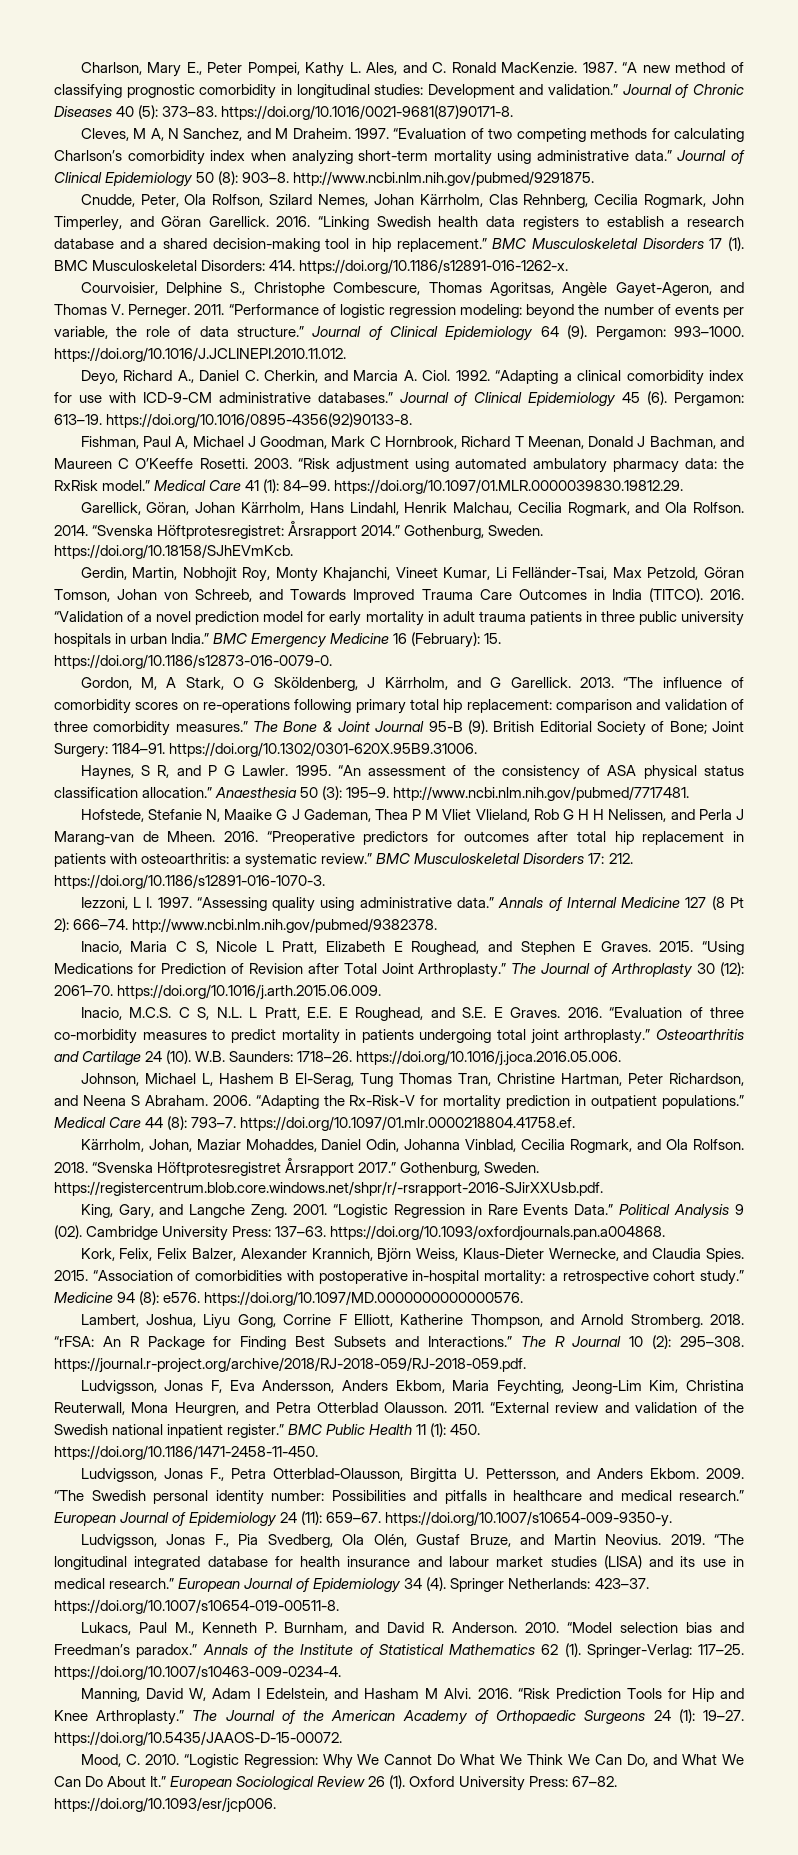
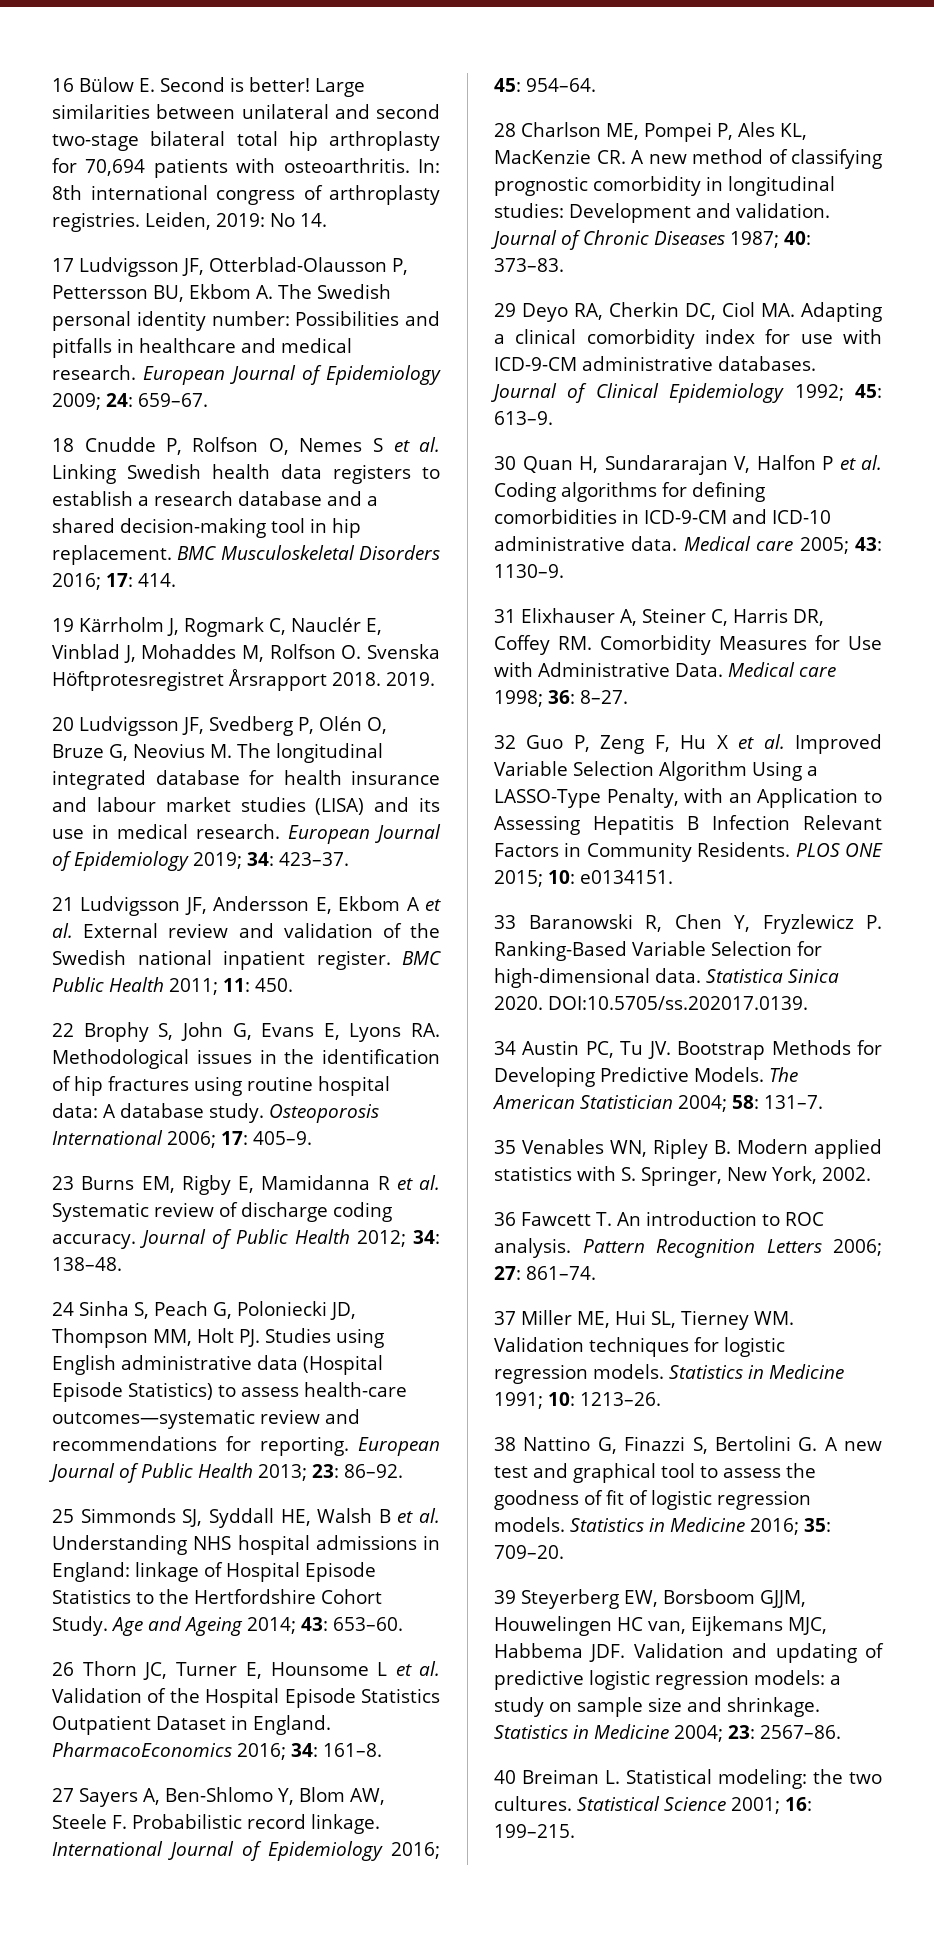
- Charlson, Mary E., Peter Pompei, Kathy L. Ales, and C. Ronald MacKenzie. 1987. “A new method of classifying prognostic comorbidity in longitudinal studies: Development and validation.” Journal of Chronic Diseases 40 (5): 373–83. https://doi.org/10.1016/0021-9681(87)90171-8.
- Cleves, M A, N Sanchez, and M Draheim. 1997. “Evaluation of two competing methods for calculating Charlson’s comorbidity index when analyzing short-term mortality using administrative data.” Journal of Clinical Epidemiology 50 (8): 903–8. http://www.ncbi.nlm.nih.gov/pubmed/9291875.
- Cnudde, Peter, Ola Rolfson, Szilard Nemes, Johan Kärrholm, Clas Rehnberg, Cecilia Rogmark, John Timperley, and Göran Garellick. 2016. “Linking Swedish health data registers to establish a research database and a shared decision-making tool in hip replacement.” BMC Musculoskeletal Disorders 17 (1). BMC Musculoskeletal Disorders: 414. https://doi.org/10.1186/s12891-016-1262-x.
- Courvoisier, Delphine S., Christophe Combescure, Thomas Agoritsas, Angèle Gayet-Ageron, and Thomas V. Perneger. 2011. “Performance of logistic regression modeling: beyond the number of events per variable, the role of data structure.” Journal of Clinical Epidemiology 64 (9). Pergamon: 993–1000. https://doi.org/10.1016/J.JCLINEPI.2010.11.012.
- Deyo, Richard A., Daniel C. Cherkin, and Marcia A. Ciol. 1992. “Adapting a clinical comorbidity index for use with ICD-9-CM administrative databases.” Journal of Clinical Epidemiology 45 (6). Pergamon: 613–19. https://doi.org/10.1016/0895-4356(92)90133-8.
- Fishman, Paul A, Michael J Goodman, Mark C Hornbrook, Richard T Meenan, Donald J Bachman, and Maureen C O’Keeffe Rosetti. 2003. “Risk adjustment using automated ambulatory pharmacy data: the RxRisk model.” Medical Care 41 (1): 84–99. https://doi.org/10.1097/01.MLR.0000039830.19812.29.
- Garellick, Göran, Johan Kärrholm, Hans Lindahl, Henrik Malchau, Cecilia Rogmark, and Ola Rolfson. 2014. “Svenska Höftprotesregistret: Årsrapport 2014.” Gothenburg, Sweden. https://doi.org/10.18158/SJhEVmKcb.
- Gerdin, Martin, Nobhojit Roy, Monty Khajanchi, Vineet Kumar, Li Felländer-Tsai, Max Petzold, Göran Tomson, Johan von Schreeb, and Towards Improved Trauma Care Outcomes in India (TITCO). 2016. “Validation of a novel prediction model for early mortality in adult trauma patients in three public university hospitals in urban India.” BMC Emergency Medicine 16 (February): 15. https://doi.org/10.1186/s12873-016-0079-0.
- Gordon, M, A Stark, O G Sköldenberg, J Kärrholm, and G Garellick. 2013. “The influence of comorbidity scores on re-operations following primary total hip replacement: comparison and validation of three comorbidity measures.” The Bone & Joint Journal 95-B (9). British Editorial Society of Bone; Joint Surgery: 1184–91. https://doi.org/10.1302/0301-620X.95B9.31006.
- Haynes, S R, and P G Lawler. 1995. “An assessment of the consistency of ASA physical status classification allocation.” Anaesthesia 50 (3): 195–9. http://www.ncbi.nlm.nih.gov/pubmed/7717481.
- Hofstede, Stefanie N, Maaike G J Gademan, Thea P M Vliet Vlieland, Rob G H H Nelissen, and Perla J Marang-van de Mheen. 2016. “Preoperative predictors for outcomes after total hip replacement in patients with osteoarthritis: a systematic review.” BMC Musculoskeletal Disorders 17: 212. https://doi.org/10.1186/s12891-016-1070-3.
- Iezzoni, L I. 1997. “Assessing quality using administrative data.” Annals of Internal Medicine 127 (8 Pt 2): 666–74. http://www.ncbi.nlm.nih.gov/pubmed/9382378.
- Inacio, Maria C S, Nicole L Pratt, Elizabeth E Roughead, and Stephen E Graves. 2015. “Using Medications for Prediction of Revision after Total Joint Arthroplasty.” The Journal of Arthroplasty 30 (12): 2061–70. https://doi.org/10.1016/j.arth.2015.06.009.
- Inacio, M.C.S. C S, N.L. L Pratt, E.E. E Roughead, and S.E. E Graves. 2016. “Evaluation of three co-morbidity measures to predict mortality in patients undergoing total joint arthroplasty.” Osteoarthritis and Cartilage 24 (10). W.B. Saunders: 1718–26. https://doi.org/10.1016/j.joca.2016.05.006.
- Johnson, Michael L, Hashem B El-Serag, Tung Thomas Tran, Christine Hartman, Peter Richardson, and Neena S Abraham. 2006. “Adapting the Rx-Risk-V for mortality prediction in outpatient populations.” Medical Care 44 (8): 793–7. https://doi.org/10.1097/01.mlr.0000218804.41758.ef.
- Kärrholm, Johan, Maziar Mohaddes, Daniel Odin, Johanna Vinblad, Cecilia Rogmark, and Ola Rolfson. 2018. “Svenska Höftprotesregistret Årsrapport 2017.” Gothenburg, Sweden. https://registercentrum.blob.core.windows.net/shpr/r/-rsrapport-2016-SJirXXUsb.pdf.
- King, Gary, and Langche Zeng. 2001. “Logistic Regression in Rare Events Data.” Political Analysis 9 (02). Cambridge University Press: 137–63. https://doi.org/10.1093/oxfordjournals.pan.a004868.
- Kork, Felix, Felix Balzer, Alexander Krannich, Björn Weiss, Klaus-Dieter Wernecke, and Claudia Spies. 2015. “Association of comorbidities with postoperative in-hospital mortality: a retrospective cohort study.” Medicine 94 (8): e576. https://doi.org/10.1097/MD.0000000000000576.
- Lambert, Joshua, Liyu Gong, Corrine F Elliott, Katherine Thompson, and Arnold Stromberg. 2018. “rFSA: An R Package for Finding Best Subsets and Interactions.” The R Journal 10 (2): 295–308. https://journal.r-project.org/archive/2018/RJ-2018-059/RJ-2018-059.pdf.
- Ludvigsson, Jonas F, Eva Andersson, Anders Ekbom, Maria Feychting, Jeong-Lim Kim, Christina Reuterwall, Mona Heurgren, and Petra Otterblad Olausson. 2011. “External review and validation of the Swedish national inpatient register.” BMC Public Health 11 (1): 450. https://doi.org/10.1186/1471-2458-11-450.
- Ludvigsson, Jonas F., Petra Otterblad-Olausson, Birgitta U. Pettersson, and Anders Ekbom. 2009. “The Swedish personal identity number: Possibilities and pitfalls in healthcare and medical research.” European Journal of Epidemiology 24 (11): 659–67. https://doi.org/10.1007/s10654-009-9350-y.
- Ludvigsson, Jonas F., Pia Svedberg, Ola Olén, Gustaf Bruze, and Martin Neovius. 2019. “The longitudinal integrated database for health insurance and labour market studies (LISA) and its use in medical research.” European Journal of Epidemiology 34 (4). Springer Netherlands: 423–37. https://doi.org/10.1007/s10654-019-00511-8.
- Lukacs, Paul M., Kenneth P. Burnham, and David R. Anderson. 2010. “Model selection bias and Freedman’s paradox.” Annals of the Institute of Statistical Mathematics 62 (1). Springer-Verlag: 117–25. https://doi.org/10.1007/s10463-009-0234-4.
- Manning, David W, Adam I Edelstein, and Hasham M Alvi. 2016. “Risk Prediction Tools for Hip and Knee Arthroplasty.” The Journal of the American Academy of Orthopaedic Surgeons 24 (1): 19–27. https://doi.org/10.5435/JAAOS-D-15-00072.
- Mood, C. 2010. “Logistic Regression: Why We Cannot Do What We Think We Can Do, and What We Can Do About It.” European Sociological Review 26 (1). Oxford University Press: 67–82. https://doi.org/10.1093/esr/jcp006.
+ 16 Bülow E. Second is better! Large similarities between unilateral and second two-stage bilateral total hip arthroplasty for 70,694 patients with osteoarthritis. In: 8th international congress of arthroplasty registries. Leiden, 2019: No 14.
+ 17 Ludvigsson JF, Otterblad-Olausson P, Pettersson BU, Ekbom A. The Swedish personal identity number: Possibilities and pitfalls in healthcare and medical research. European Journal of Epidemiology 2009; 24: 659–67.
+ 18 Cnudde P, Rolfson O, Nemes S et al. Linking Swedish health data registers to establish a research database and a shared decision-making tool in hip replacement. BMC Musculoskeletal Disorders 2016; 17: 414.
+ 19 Kärrholm J, Rogmark C, Nauclér E, Vinblad J, Mohaddes M, Rolfson O. Svenska Höftprotesregistret Årsrapport 2018. 2019.
+ 20 Ludvigsson JF, Svedberg P, Olén O, Bruze G, Neovius M. The longitudinal integrated database for health insurance and labour market studies (LISA) and its use in medical research. European Journal of Epidemiology 2019; 34: 423–37.
+ 21 Ludvigsson JF, Andersson E, Ekbom A et al. External review and validation of the Swedish national inpatient register. BMC Public Health 2011; 11: 450.
+ 22 Brophy S, John G, Evans E, Lyons RA. Methodological issues in the identification of hip fractures using routine hospital data: A database study. Osteoporosis International 2006; 17: 405–9.
+ 23 Burns EM, Rigby E, Mamidanna R et al. Systematic review of discharge coding accuracy. Journal of Public Health 2012; 34: 138–48.
+ 24 Sinha S, Peach G, Poloniecki JD, Thompson MM, Holt PJ. Studies using English administrative data (Hospital Episode Statistics) to assess health-care outcomes—systematic review and recommendations for reporting. European Journal of Public Health 2013; 23: 86–92.
+ 25 Simmonds SJ, Syddall HE, Walsh B et al. Understanding NHS hospital admissions in England: linkage of Hospital Episode Statistics to the Hertfordshire Cohort Study. Age and Ageing 2014; 43: 653–60.
+ 26 Thorn JC, Turner E, Hounsome L et al. Validation of the Hospital Episode Statistics Outpatient Dataset in England. PharmacoEconomics 2016; 34: 161–8.
+ 27 Sayers A, Ben-Shlomo Y, Blom AW, Steele F. Probabilistic record linkage. International Journal of Epidemiology 2016; 45: 954–64.
+ 28 Charlson ME, Pompei P, Ales KL, MacKenzie CR. A new method of classifying prognostic comorbidity in longitudinal studies: Development and validation. Journal of Chronic Diseases 1987; 40: 373–83.
+ 29 Deyo RA, Cherkin DC, Ciol MA. Adapting a clinical comorbidity index for use with ICD-9-CM administrative databases. Journal of Clinical Epidemiology 1992; 45: 613–9.
+ 30 Quan H, Sundararajan V, Halfon P et al. Coding algorithms for defining comorbidities in ICD-9-CM and ICD-10 administrative data. Medical care 2005; 43: 1130–9.
+ 31 Elixhauser A, Steiner C, Harris DR, Coffey RM. Comorbidity Measures for Use with Administrative Data. Medical care 1998; 36: 8–27.
+ 32 Guo P, Zeng F, Hu X et al. Improved Variable Selection Algorithm Using a LASSO-Type Penalty, with an Application to Assessing Hepatitis B Infection Relevant Factors in Community Residents. PLOS ONE 2015; 10: e0134151.
+ 33 Baranowski R, Chen Y, Fryzlewicz P. Ranking-Based Variable Selection for high-dimensional data. Statistica Sinica 2020. DOI:10.5705/ss.202017.0139.
+ 34 Austin PC, Tu JV. Bootstrap Methods for Developing Predictive Models. The American Statistician 2004; 58: 131–7.
+ 35 Venables WN, Ripley B. Modern applied statistics with S. Springer, New York, 2002.
+ 36 Fawcett T. An introduction to ROC analysis. Pattern Recognition Letters 2006; 27: 861–74.
+ 37 Miller ME, Hui SL, Tierney WM. Validation techniques for logistic regression models. Statistics in Medicine 1991; 10: 1213–26.
+ 38 Nattino G, Finazzi S, Bertolini G. A new test and graphical tool to assess the goodness of fit of logistic regression models. Statistics in Medicine 2016; 35: 709–20.
+ 39 Steyerberg EW, Borsboom GJJM, Houwelingen HC van, Eijkemans MJC, Habbema JDF. Validation and updating of predictive logistic regression models: a study on sample size and shrinkage. Statistics in Medicine 2004; 23: 2567–86.
+ 40 Breiman L. Statistical modeling: the two cultures. Statistical Science 2001; 16: 199–215.

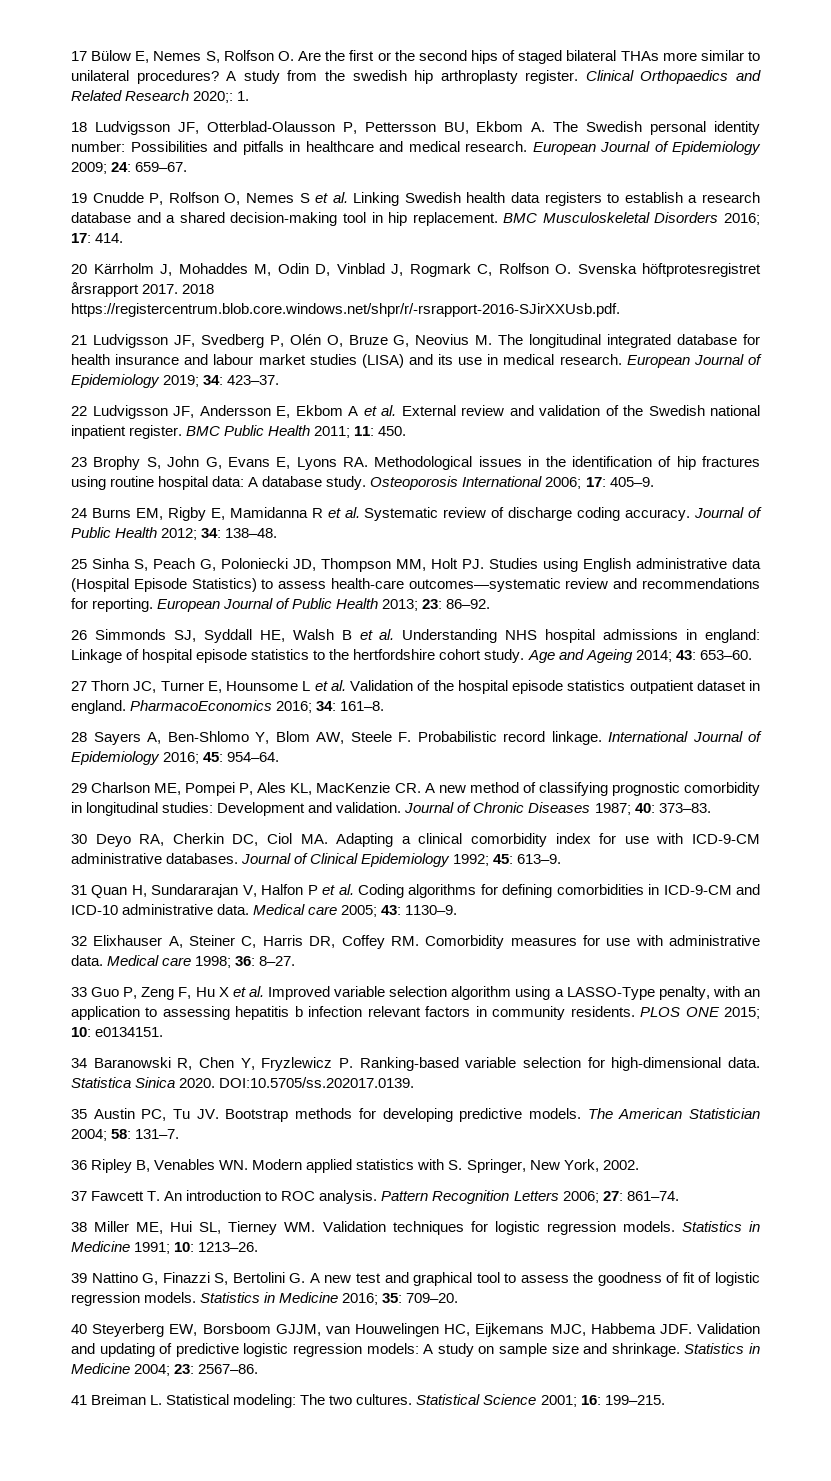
- 16 Bülow E. Second is better! Large similarities between unilateral and second two-stage bilateral total hip arthroplasty for 70,694 patients with osteoarthritis. In: 8th international congress of arthroplasty registries. Leiden, 2019: No 14.
- 17 Ludvigsson JF, Otterblad-Olausson P, Pettersson BU, Ekbom A. The Swedish personal identity number: Possibilities and pitfalls in healthcare and medical research.
+ 17 Bülow E, Nemes S, Rolfson O. Are the first or the second hips of staged bilateral THAs more similar to unilateral procedures? A study from the swedish hip arthroplasty register. Clinical Orthopaedics and Related Research 2020;: 1.
+ 18 Ludvigsson JF, Otterblad-Olausson P, Pettersson BU, Ekbom A. The Swedish personal identity number: Possibilities and pitfalls in healthcare and medical research.
- 18 Cnudde P, Rolfson O, Nemes S et al. Linking Swedish health data registers to establish a research database and a shared decision-making tool in hip replacement.
+ 19 Cnudde P, Rolfson O, Nemes S et al. Linking Swedish health data registers to establish a research database and a shared decision-making tool in hip replacement.
- 19 Kärrholm J, Rogmark C, Nauclér E, Vinblad J, Mohaddes M, Rolfson O. Svenska Höftprotesregistret Årsrapport 2018. 2019.
- 20 Ludvigsson JF, Svedberg P, Olén O, Bruze G, Neovius M. The longitudinal integrated database for health insurance and labour market studies (LISA) and its use in medical research.
+ 20 Kärrholm J, Mohaddes M, Odin D, Vinblad J, Rogmark C, Rolfson O. Svenska höftprotesregistret årsrapport 2017. 2018 https://registercentrum.blob.core.windows.net/shpr/r/-rsrapport-2016-SJirXXUsb.pdf.
+ 21 Ludvigsson JF, Svedberg P, Olén O, Bruze G, Neovius M. The longitudinal integrated database for health insurance and labour market studies (LISA) and its use in medical research.
- 21 Ludvigsson JF, Andersson E, Ekbom A et al. External review and validation of the Swedish national inpatient register.
+ 22 Ludvigsson JF, Andersson E, Ekbom A et al. External review and validation of the Swedish national inpatient register.
- 22 Brophy S, John G, Evans E, Lyons RA. Methodological issues in the identification of hip fractures using routine hospital data: A database study.
+ 23 Brophy S, John G, Evans E, Lyons RA. Methodological issues in the identification of hip fractures using routine hospital data: A database study.
- 23 Burns EM, Rigby E, Mamidanna R et al. Systematic review of discharge coding accuracy.
+ 24 Burns EM, Rigby E, Mamidanna R et al. Systematic review of discharge coding accuracy.
- 24 Sinha S, Peach G, Poloniecki JD, Thompson MM, Holt PJ. Studies using English administrative data (Hospital Episode Statistics) to assess health-care outcomes—systematic review and recommendations for reporting.
+ 25 Sinha S, Peach G, Poloniecki JD, Thompson MM, Holt PJ. Studies using English administrative data (Hospital Episode Statistics) to assess health-care outcomes—systematic review and recommendations for reporting.
- 25 Simmonds SJ, Syddall HE, Walsh B et al. Understanding NHS hospital admissions in England: linkage of Hospital Episode Statistics to the Hertfordshire Cohort Study.
+ 26 Simmonds SJ, Syddall HE, Walsh B et al. Understanding NHS hospital admissions in england: Linkage of hospital episode statistics to the hertfordshire cohort study.
- 26 Thorn JC, Turner E, Hounsome L et al. Validation of the Hospital Episode Statistics Outpatient Dataset in England.
+ 27 Thorn JC, Turner E, Hounsome L et al. Validation of the hospital episode statistics outpatient dataset in england.
- 27 Sayers A, Ben-Shlomo Y, Blom AW, Steele F. Probabilistic record linkage.
+ 28 Sayers A, Ben-Shlomo Y, Blom AW, Steele F. Probabilistic record linkage.
- 28 Charlson ME, Pompei P, Ales KL, MacKenzie CR. A new method of classifying prognostic comorbidity in longitudinal studies: Development and validation.
+ 29 Charlson ME, Pompei P, Ales KL, MacKenzie CR. A new method of classifying prognostic comorbidity in longitudinal studies: Development and validation.
- 29 Deyo RA, Cherkin DC, Ciol MA. Adapting a clinical comorbidity index for use with ICD-9-CM administrative databases.
+ 30 Deyo RA, Cherkin DC, Ciol MA. Adapting a clinical comorbidity index for use with ICD-9-CM administrative databases.
- 30 Quan H, Sundararajan V, Halfon P et al. Coding algorithms for defining comorbidities in ICD-9-CM and ICD-10 administrative data.
+ 31 Quan H, Sundararajan V, Halfon P et al. Coding algorithms for defining comorbidities in ICD-9-CM and ICD-10 administrative data.
- 31 Elixhauser A, Steiner C, Harris DR, Coffey RM. Comorbidity Measures for Use with Administrative Data.
+ 32 Elixhauser A, Steiner C, Harris DR, Coffey RM. Comorbidity measures for use with administrative data.
- 32 Guo P, Zeng F, Hu X et al. Improved Variable Selection Algorithm Using a LASSO-Type Penalty, with an Application to Assessing Hepatitis B Infection Relevant Factors in Community Residents.
+ 33 Guo P, Zeng F, Hu X et al. Improved variable selection algorithm using a LASSO-Type penalty, with an application to assessing hepatitis b infection relevant factors in community residents.
- 33 Baranowski R, Chen Y, Fryzlewicz P. Ranking-Based Variable Selection for high-dimensional data.
+ 34 Baranowski R, Chen Y, Fryzlewicz P. Ranking-based variable selection for high-dimensional data.
- 34 Austin PC, Tu JV. Bootstrap Methods for Developing Predictive Models.
+ 35 Austin PC, Tu JV. Bootstrap methods for developing predictive models.
- 35 Venables WN, Ripley B. Modern applied statistics with S. Springer, New York, 2002.
+ 36 Ripley B, Venables WN. Modern applied statistics with S. Springer, New York, 2002.
- 36 Fawcett T. An introduction to ROC analysis.
+ 37 Fawcett T. An introduction to ROC analysis.
- 37 Miller ME, Hui SL, Tierney WM. Validation techniques for logistic regression models.
+ 38 Miller ME, Hui SL, Tierney WM. Validation techniques for logistic regression models.
- 38 Nattino G, Finazzi S, Bertolini G. A new test and graphical tool to assess the goodness of fit of logistic regression models.
+ 39 Nattino G, Finazzi S, Bertolini G. A new test and graphical tool to assess the goodness of fit of logistic regression models.
- 39 Steyerberg EW, Borsboom GJJM, Houwelingen HC van, Eijkemans MJC, Habbema JDF. Validation and updating of predictive logistic regression models: a study on sample size and shrinkage.
+ 40 Steyerberg EW, Borsboom GJJM, van Houwelingen HC, Eijkemans MJC, Habbema JDF. Validation and updating of predictive logistic regression models: A study on sample size and shrinkage.
- 40 Breiman L. Statistical modeling: the two cultures.
+ 41 Breiman L. Statistical modeling: The two cultures.

